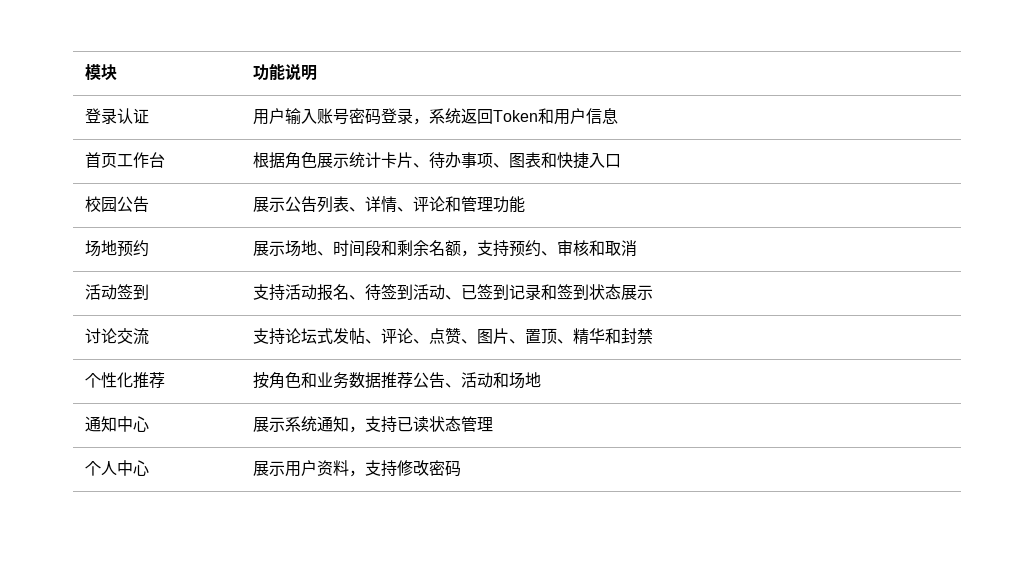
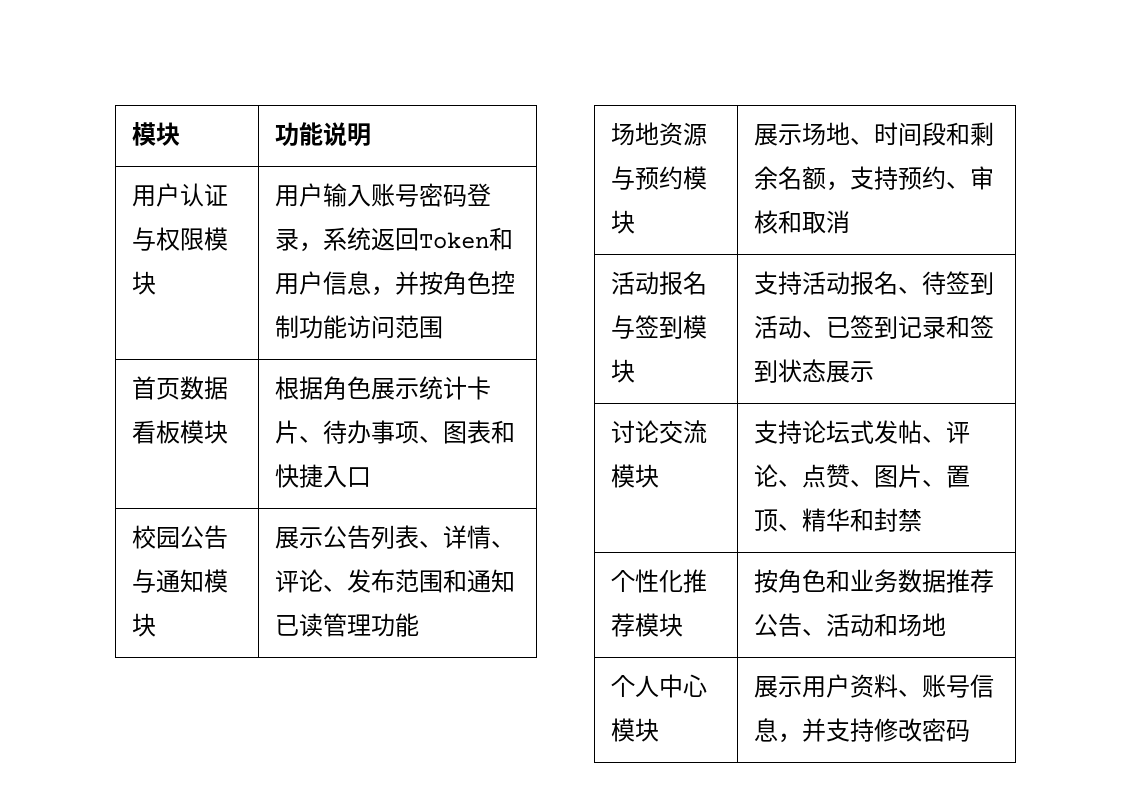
- 登录认证 | 用户输入账号密码登录，系统返回Token和用户信息
- 首页工作台 | 根据角色展示统计卡片、待办事项、图表和快捷入口
+ 用户认证与权限模块 | 用户输入账号密码登录，系统返回Token和用户信息，并按角色控制功能访问范围
+ 首页数据看板模块 | 根据角色展示统计卡片、待办事项、图表和快捷入口
- 校园公告 | 展示公告列表、详情、评论和管理功能
+ 校园公告与通知模块 | 展示公告列表、详情、评论、发布范围和通知已读管理功能
- 场地预约 | 展示场地、时间段和剩余名额，支持预约、审核和取消
+ 场地资源与预约模块 | 展示场地、时间段和剩余名额，支持预约、审核和取消
- 活动签到 | 支持活动报名、待签到活动、已签到记录和签到状态展示
+ 活动报名与签到模块 | 支持活动报名、待签到活动、已签到记录和签到状态展示
- 讨论交流 | 支持论坛式发帖、评论、点赞、图片、置顶、精华和封禁
+ 讨论交流模块 | 支持论坛式发帖、评论、点赞、图片、置顶、精华和封禁
- 个性化推荐 | 按角色和业务数据推荐公告、活动和场地
+ 个性化推荐模块 | 按角色和业务数据推荐公告、活动和场地
- 通知中心 | 展示系统通知，支持已读状态管理
- 个人中心 | 展示用户资料，支持修改密码
+ 个人中心模块 | 展示用户资料、账号信息，并支持修改密码

